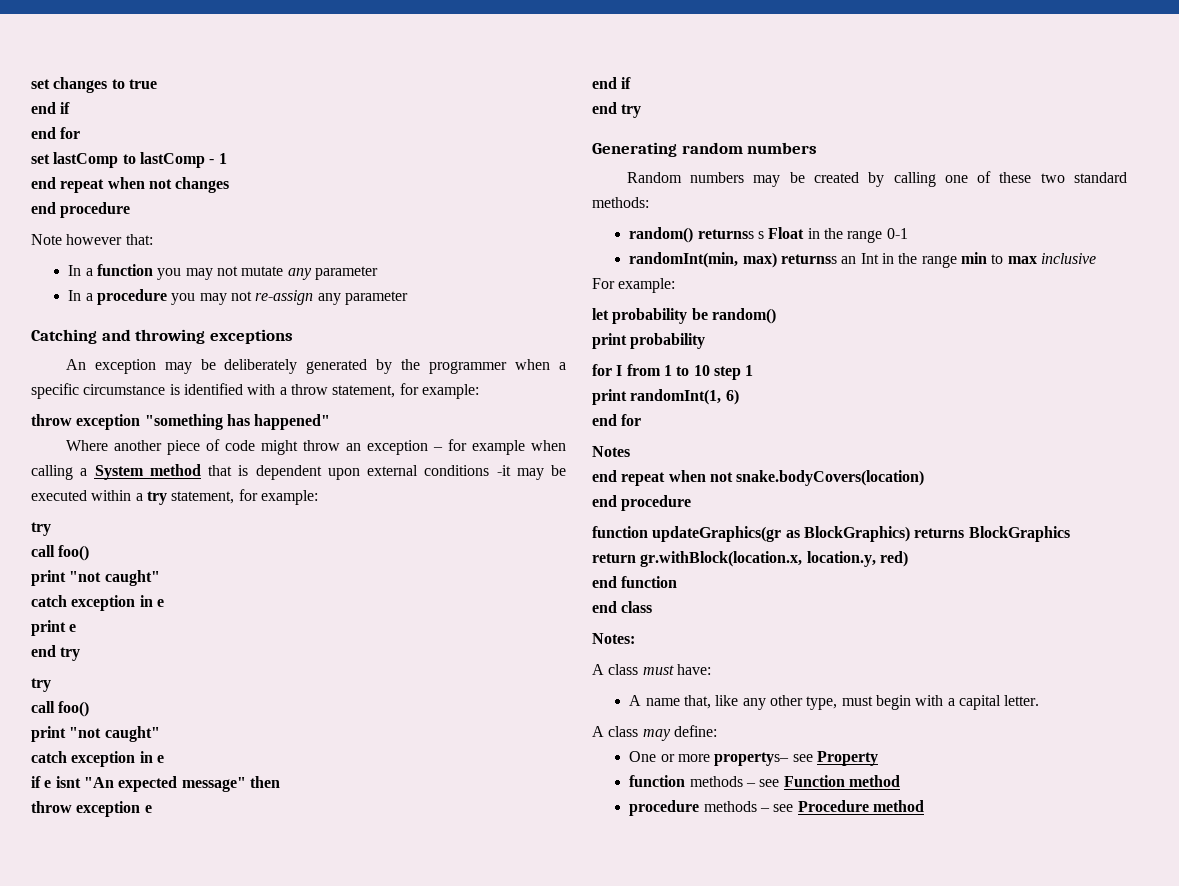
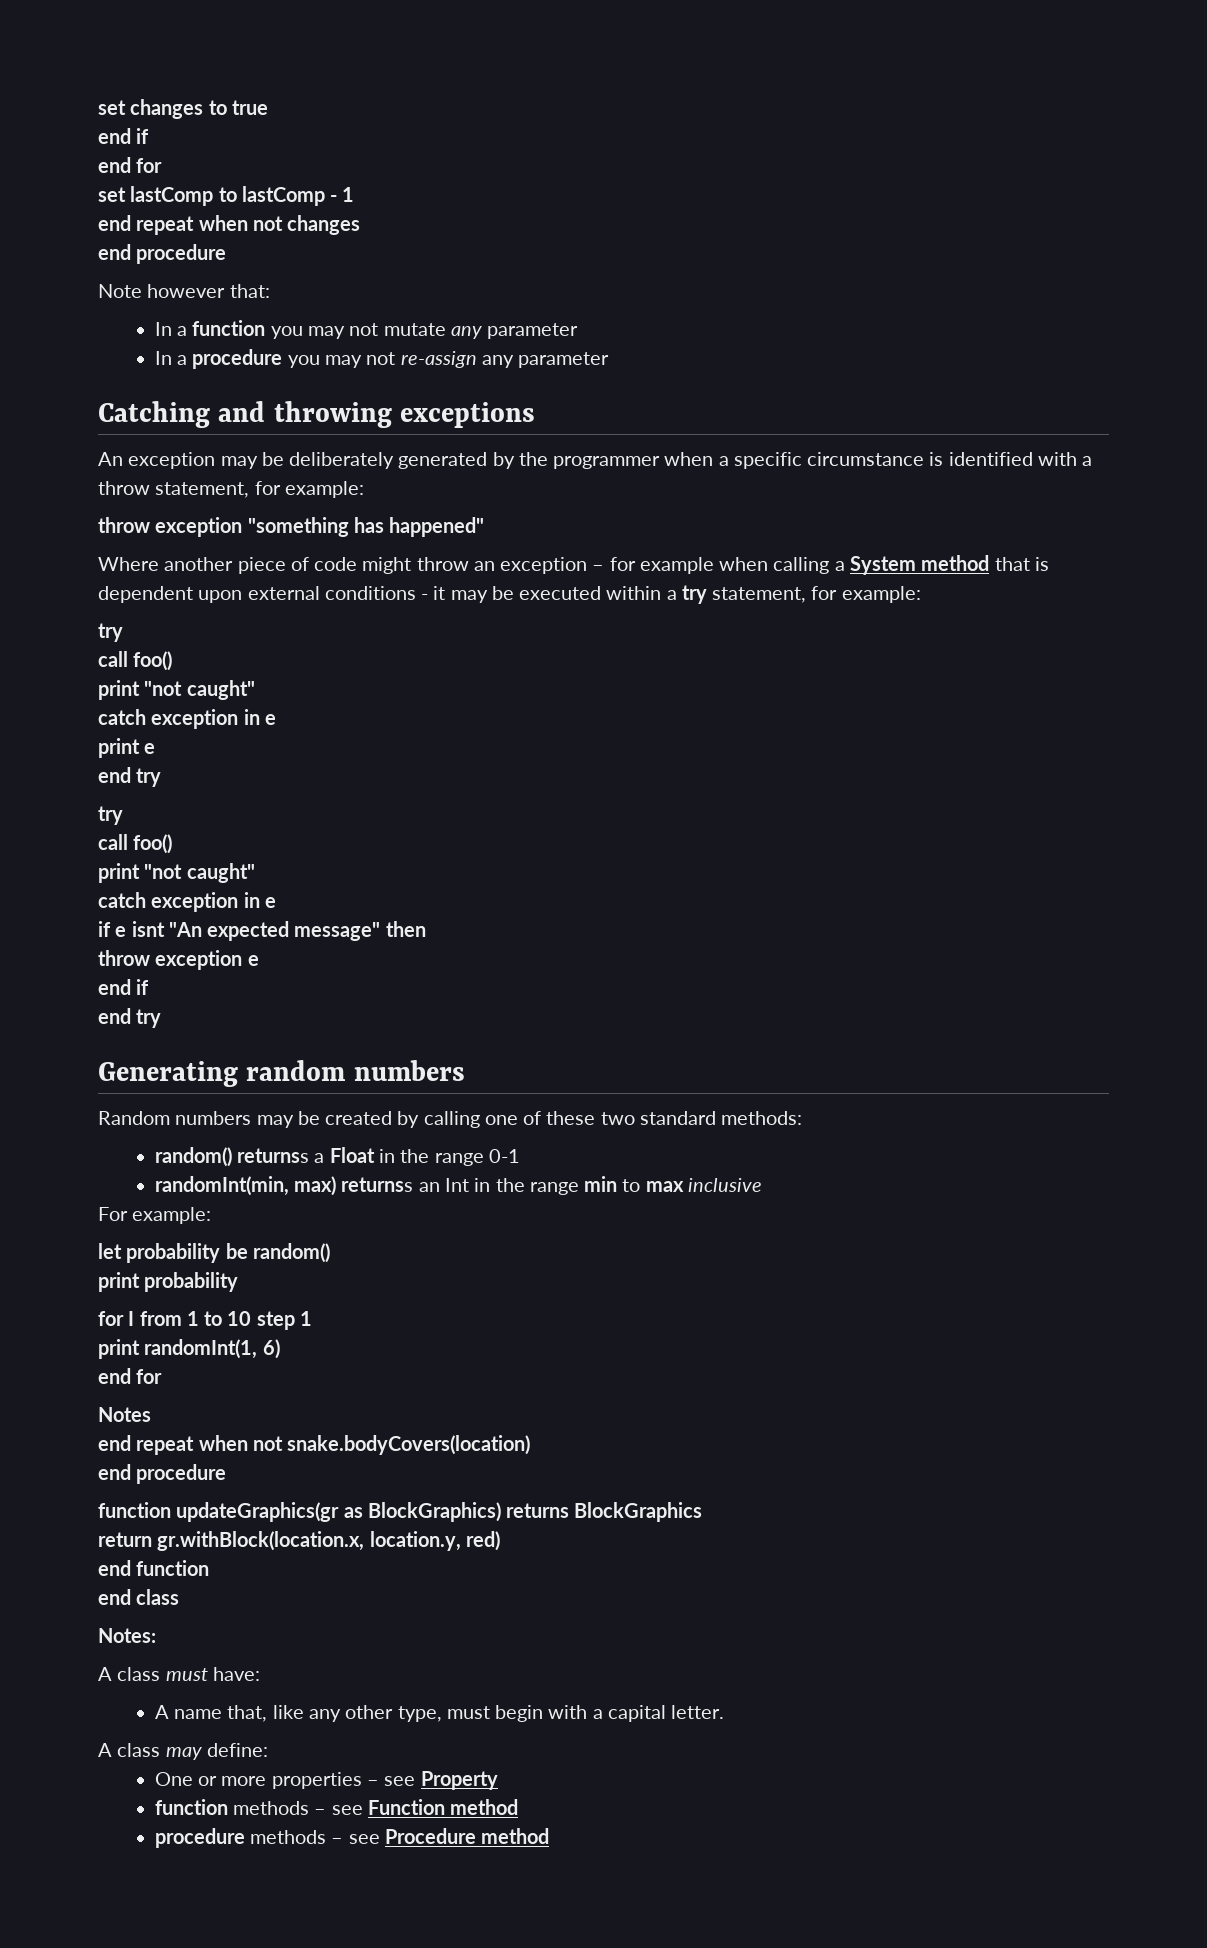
- Where another piece of code might throw an exception – for example when calling a System method that is dependent upon external conditions -it may be executed within a try statement, for example:
+ Where another piece of code might throw an exception – for example when calling a System method that is dependent upon external conditions - it may be executed within a try statement, for example:
- random() returnss s Float in the range 0-1
+ random() returnss a Float in the range 0-1
- One or more propertys– see Property
+ One or more properties – see Property

